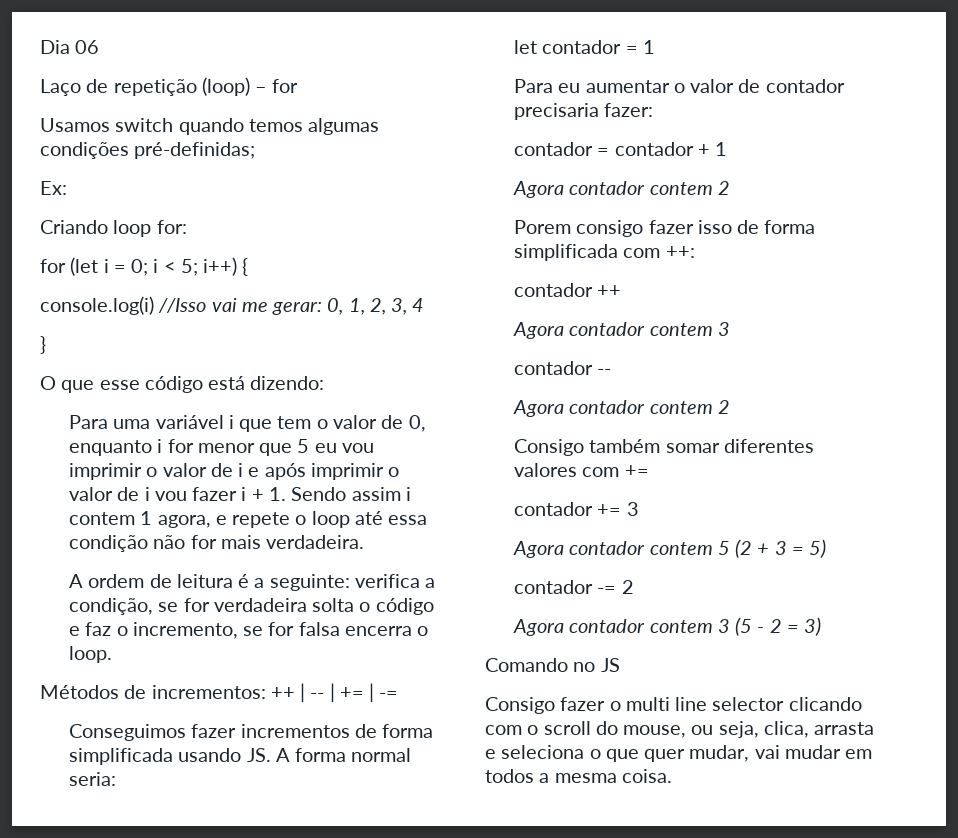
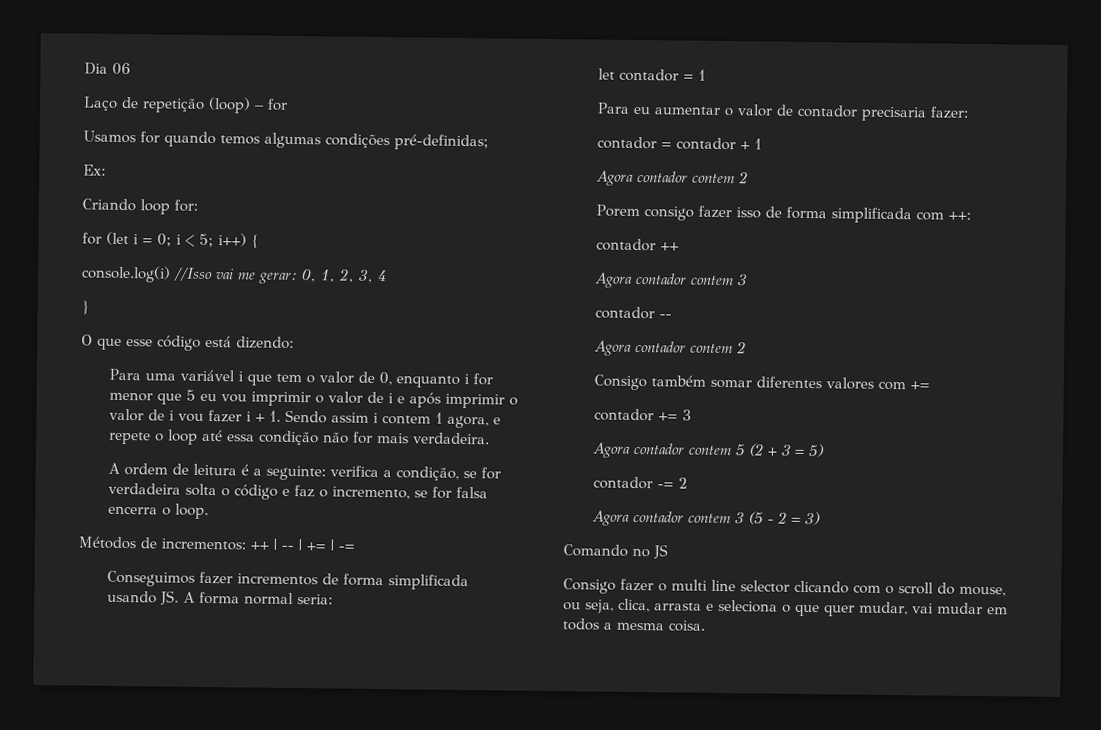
- Usamos switch quando temos algumas condições pré-definidas;
+ Usamos for quando temos algumas condições pré-definidas;

